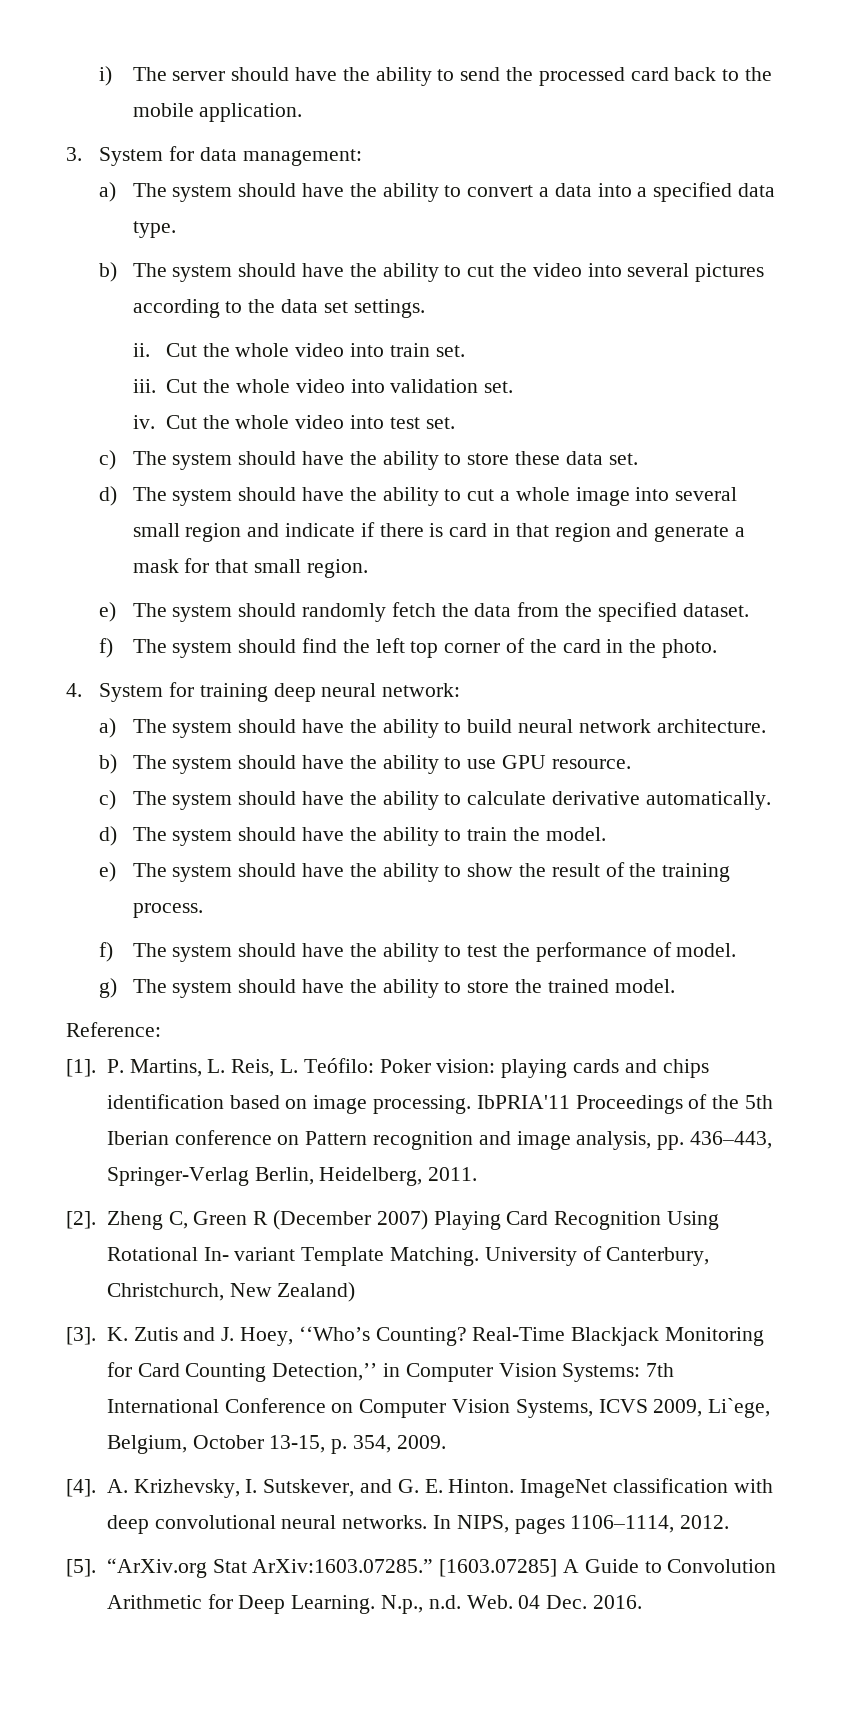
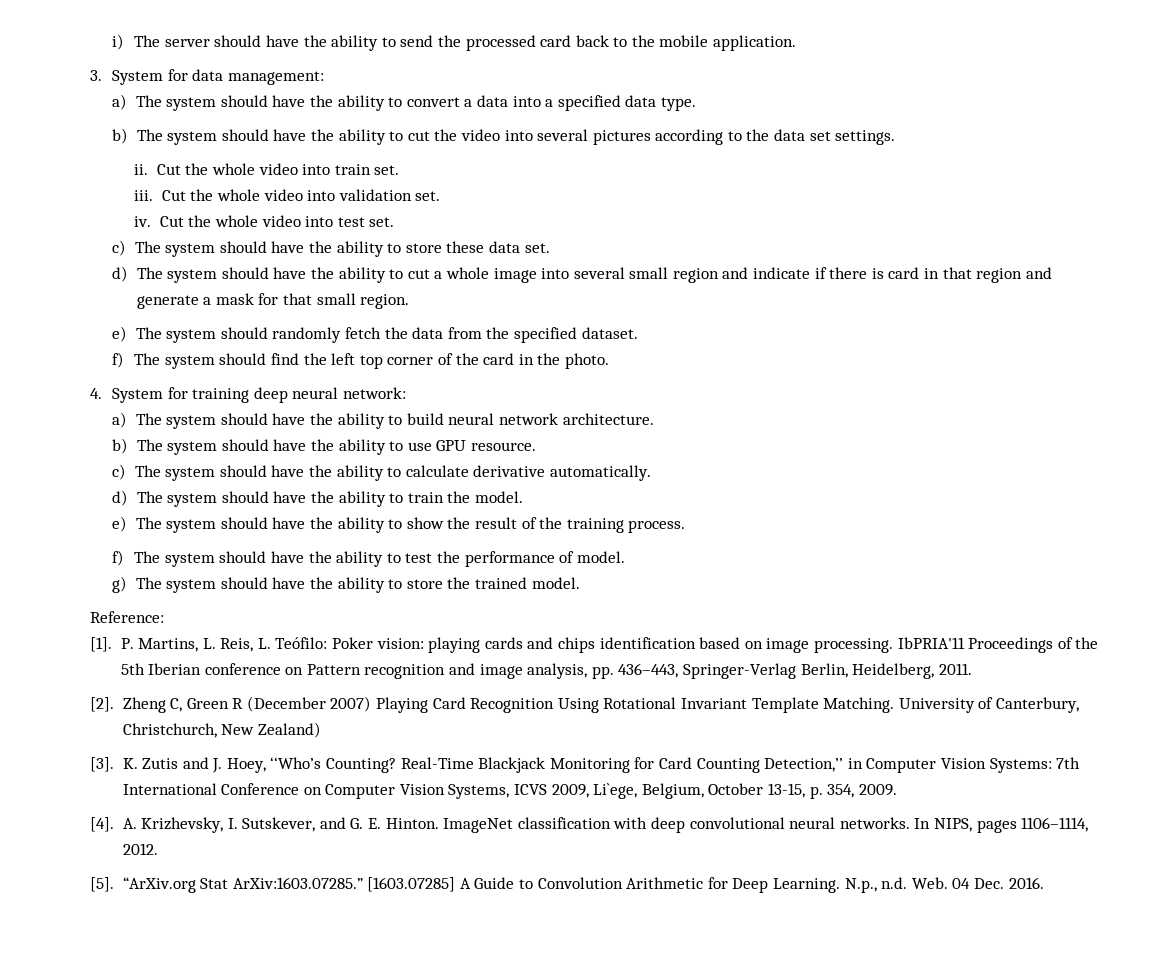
- Zheng C, Green R (December 2007) Playing Card Recognition Using Rotational In- variant Template Matching.
+ Zheng C, Green R (December 2007) Playing Card Recognition Using Rotational Invariant Template Matching.

